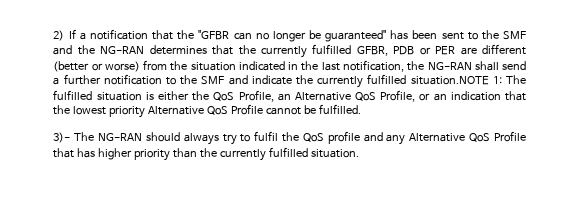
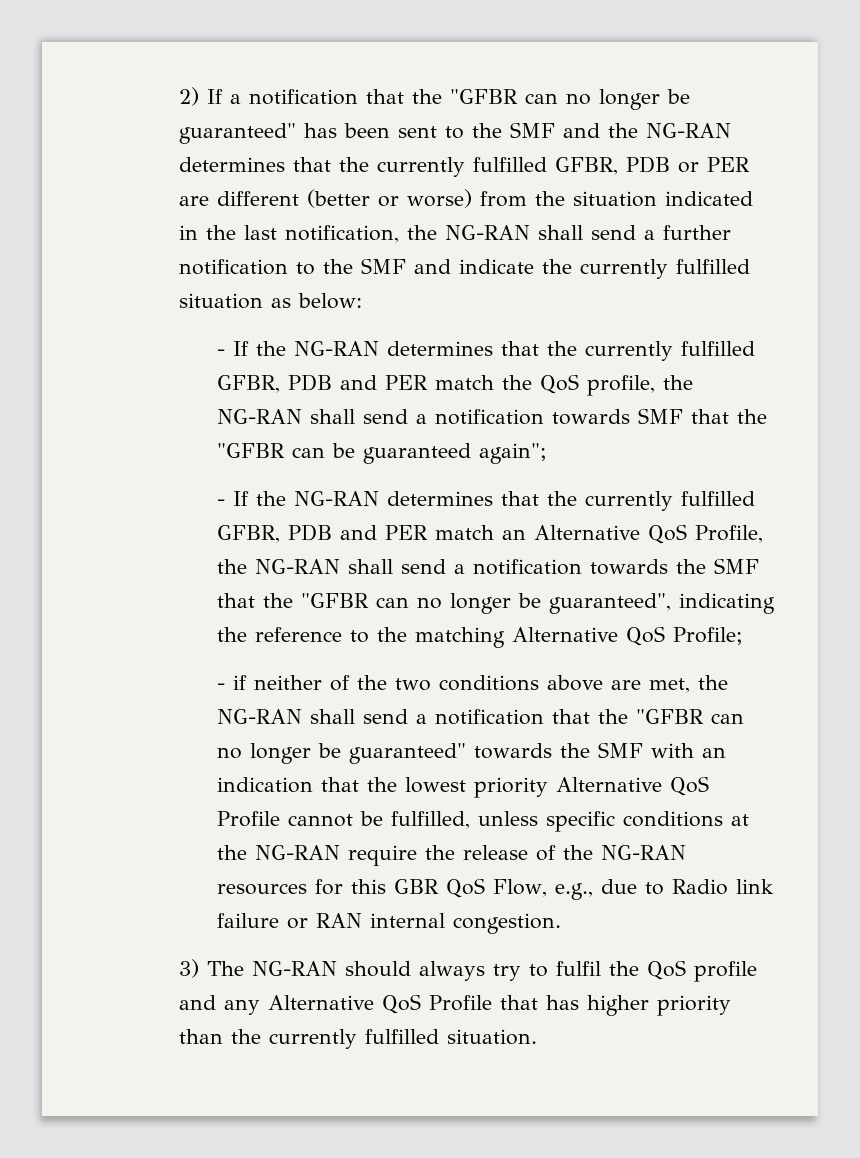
- 2) If a notification that the "GFBR can no longer be guaranteed" has been sent to the SMF and the NG-RAN determines that the currently fulfilled GFBR, PDB or PER are different (better or worse) from the situation indicated in the last notification, the NG-RAN shall send a further notification to the SMF and indicate the currently fulfilled situation.NOTE 1: The fulfilled situation is either the QoS Profile, an Alternative QoS Profile, or an indication that the lowest priority Alternative QoS Profile cannot be fulfilled.
- 3)- The NG-RAN should always try to fulfil the QoS profile and any Alternative QoS Profile that has higher priority than the currently fulfilled situation.
+ 2) If a notification that the "GFBR can no longer be guaranteed" has been sent to the SMF and the NG-RAN determines that the currently fulfilled GFBR, PDB or PER are different (better or worse) from the situation indicated in the last notification, the NG-RAN shall send a further notification to the SMF and indicate the currently fulfilled situation as below:
+ - If the NG-RAN determines that the currently fulfilled GFBR, PDB and PER match the QoS profile, the NG-RAN shall send a notification towards SMF that the "GFBR can be guaranteed again";
+ - If the NG-RAN determines that the currently fulfilled GFBR, PDB and PER match an Alternative QoS Profile, the NG-RAN shall send a notification towards the SMF that the "GFBR can no longer be guaranteed", indicating the reference to the matching Alternative QoS Profile;
+ - if neither of the two conditions above are met, the NG-RAN shall send a notification that the "GFBR can no longer be guaranteed" towards the SMF with an indication that the lowest priority Alternative QoS Profile cannot be fulfilled, unless specific conditions at the NG-RAN require the release of the NG-RAN resources for this GBR QoS Flow, e.g., due to Radio link failure or RAN internal congestion.
+ 3) The NG-RAN should always try to fulfil the QoS profile and any Alternative QoS Profile that has higher priority than the currently fulfilled situation.

